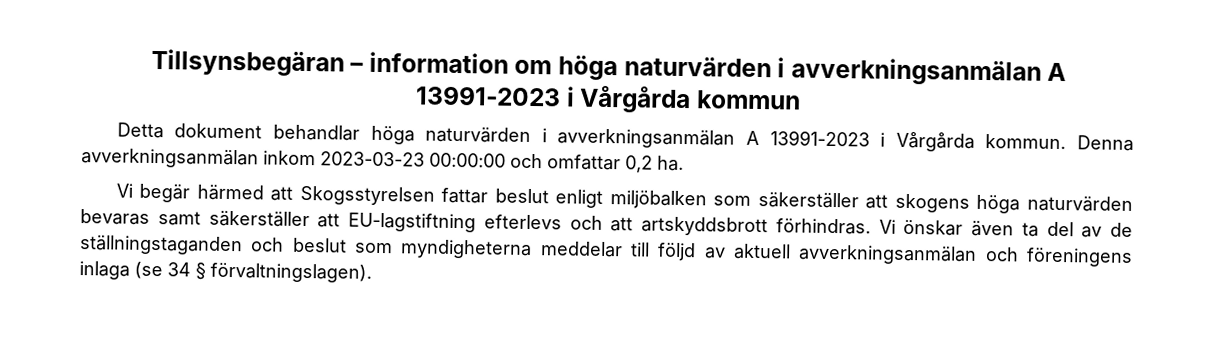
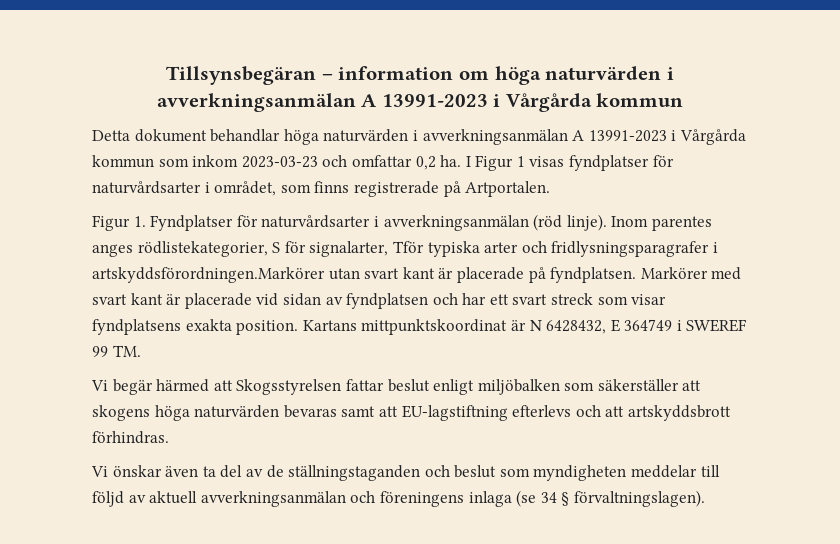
- Detta dokument behandlar höga naturvärden i avverkningsanmälan A 13991-2023 i Vårgårda kommun. Denna avverkningsanmälan inkom 2023-03-23 00:00:00 och omfattar 0,2 ha.
+ Detta dokument behandlar höga naturvärden i avverkningsanmälan A 13991-2023 i Vårgårda kommun som inkom 2023-03-23 och omfattar 0,2 ha. I Figur 1 visas fyndplatser för naturvårdsarter i området, som finns registrerade på Artportalen.
+ Figur 1. Fyndplatser för naturvårdsarter i avverkningsanmälan (röd linje). Inom parentes anges rödlistekategorier, S för signalarter, Tför typiska arter och fridlysningsparagrafer i artskyddsförordningen.Markörer utan svart kant är placerade på fyndplatsen. Markörer med svart kant är placerade vid sidan av fyndplatsen och har ett svart streck som visar fyndplatsens exakta position. Kartans mittpunktskoordinat är N 6428432, E 364749 i SWEREF 99 TM.
- Vi begär härmed att Skogsstyrelsen fattar beslut enligt miljöbalken som säkerställer att skogens höga naturvärden bevaras samt säkerställer att EU-lagstiftning efterlevs och att artskyddsbrott förhindras. Vi önskar även ta del av de ställningstaganden och beslut som myndigheterna meddelar till följd av aktuell avverkningsanmälan och föreningens inlaga (se 34 § förvaltningslagen).
+ Vi begär härmed att Skogsstyrelsen fattar beslut enligt miljöbalken som säkerställer att skogens höga naturvärden bevaras samt att EU-lagstiftning efterlevs och att artskyddsbrott förhindras.
+ Vi önskar även ta del av de ställningstaganden och beslut som myndigheten meddelar till följd av aktuell avverkningsanmälan och föreningens inlaga (se 34 § förvaltningslagen).

